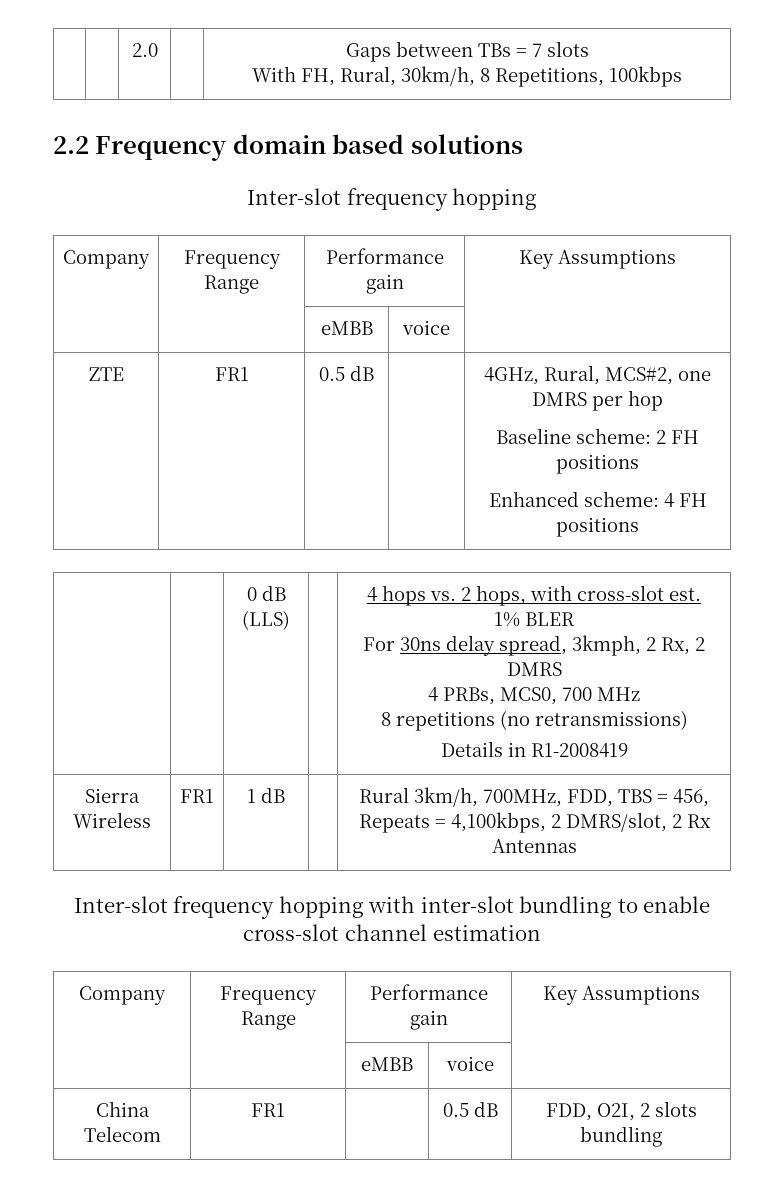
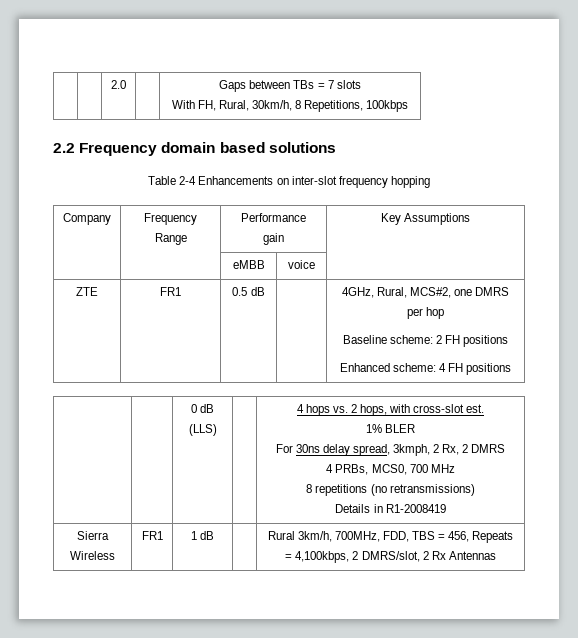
  2.2 Frequency domain based solutions
- Inter-slot frequency hopping
+ Table 2-4 Enhancements on inter-slot frequency hopping
- Inter-slot frequency hopping with inter-slot bundling to enable cross-slot channel estimation
- Company | Frequency Range | Performance gain | Key Assumptions
- | | eMBB | voice |
- China Telecom | FR1 | | 0.5 dB | FDD, O2I, 2 slots bundling

